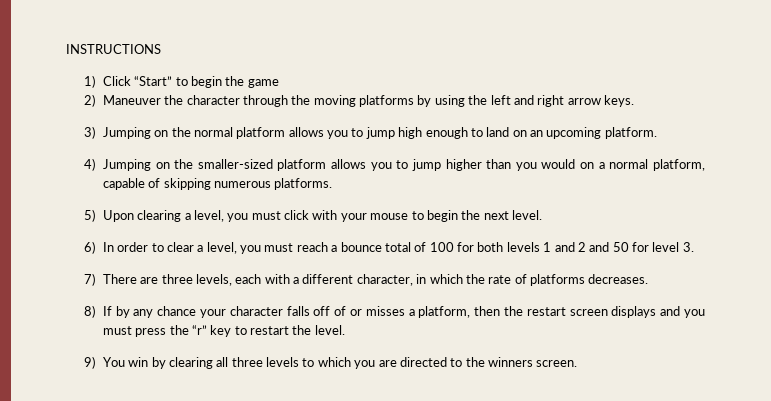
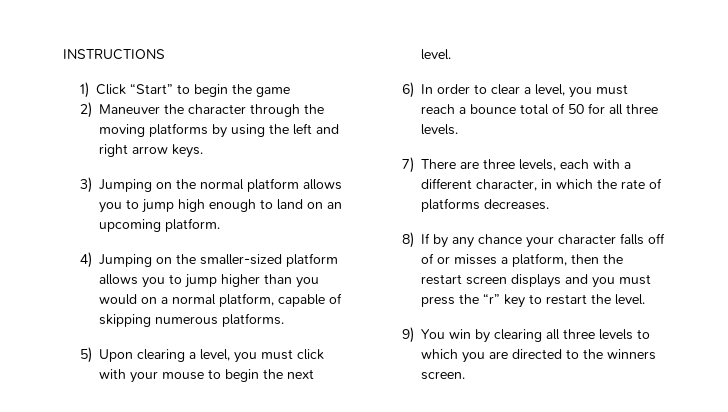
- 6) In order to clear a level, you must reach a bounce total of 100 for both levels 1 and 2 and 50 for level 3.
+ 6) In order to clear a level, you must reach a bounce total of 50 for all three levels.

